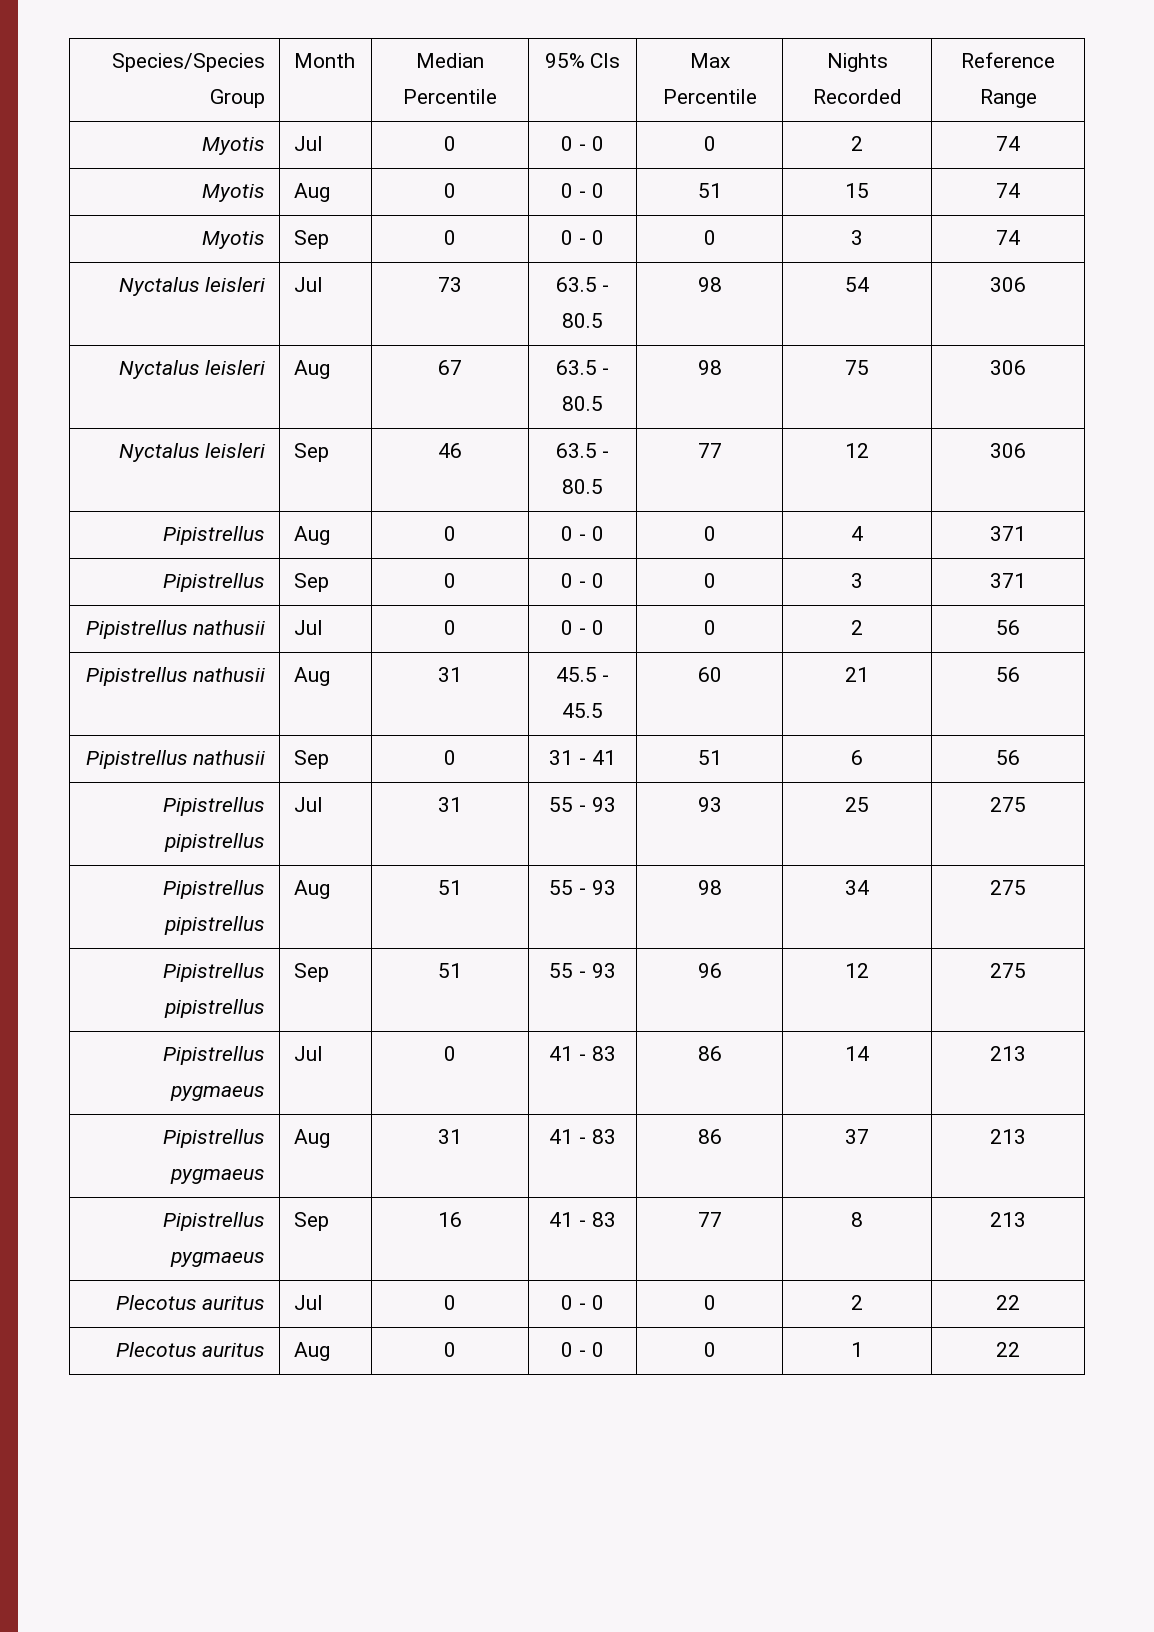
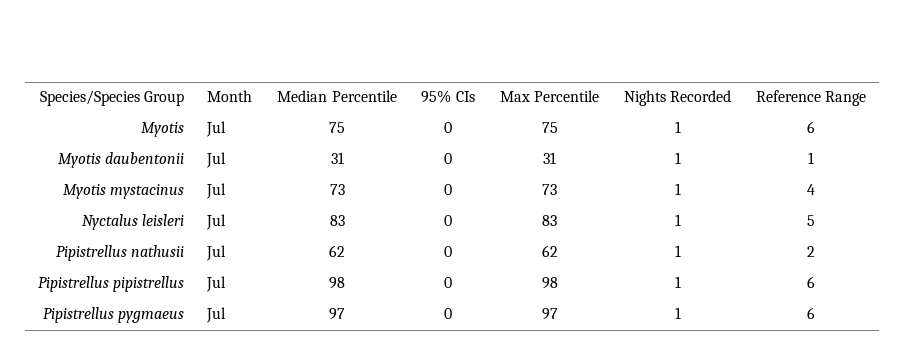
- Myotis | Jul | 0 | 0 - 0 | 0 | 2 | 74
- Myotis | Aug | 0 | 0 - 0 | 51 | 15 | 74
- Myotis | Sep | 0 | 0 - 0 | 0 | 3 | 74
- Nyctalus leisleri | Jul | 73 | 63.5 - 80.5 | 98 | 54 | 306
- Nyctalus leisleri | Aug | 67 | 63.5 - 80.5 | 98 | 75 | 306
- Nyctalus leisleri | Sep | 46 | 63.5 - 80.5 | 77 | 12 | 306
- Pipistrellus | Aug | 0 | 0 - 0 | 0 | 4 | 371
- Pipistrellus | Sep | 0 | 0 - 0 | 0 | 3 | 371
+ Myotis | Jul | 75 | 0 | 75 | 1 | 6
+ Myotis daubentonii | Jul | 31 | 0 | 31 | 1 | 1
+ Myotis mystacinus | Jul | 73 | 0 | 73 | 1 | 4
+ Nyctalus leisleri | Jul | 83 | 0 | 83 | 1 | 5
- Pipistrellus nathusii | Jul | 0 | 0 - 0 | 0 | 2 | 56
- Pipistrellus nathusii | Aug | 31 | 45.5 - 45.5 | 60 | 21 | 56
- Pipistrellus nathusii | Sep | 0 | 31 - 41 | 51 | 6 | 56
- Pipistrellus pipistrellus | Jul | 31 | 55 - 93 | 93 | 25 | 275
- Pipistrellus pipistrellus | Aug | 51 | 55 - 93 | 98 | 34 | 275
- Pipistrellus pipistrellus | Sep | 51 | 55 - 93 | 96 | 12 | 275
- Pipistrellus pygmaeus | Jul | 0 | 41 - 83 | 86 | 14 | 213
- Pipistrellus pygmaeus | Aug | 31 | 41 - 83 | 86 | 37 | 213
- Pipistrellus pygmaeus | Sep | 16 | 41 - 83 | 77 | 8 | 213
- Plecotus auritus | Jul | 0 | 0 - 0 | 0 | 2 | 22
- Plecotus auritus | Aug | 0 | 0 - 0 | 0 | 1 | 22
+ Pipistrellus nathusii | Jul | 62 | 0 | 62 | 1 | 2
+ Pipistrellus pipistrellus | Jul | 98 | 0 | 98 | 1 | 6
+ Pipistrellus pygmaeus | Jul | 97 | 0 | 97 | 1 | 6

